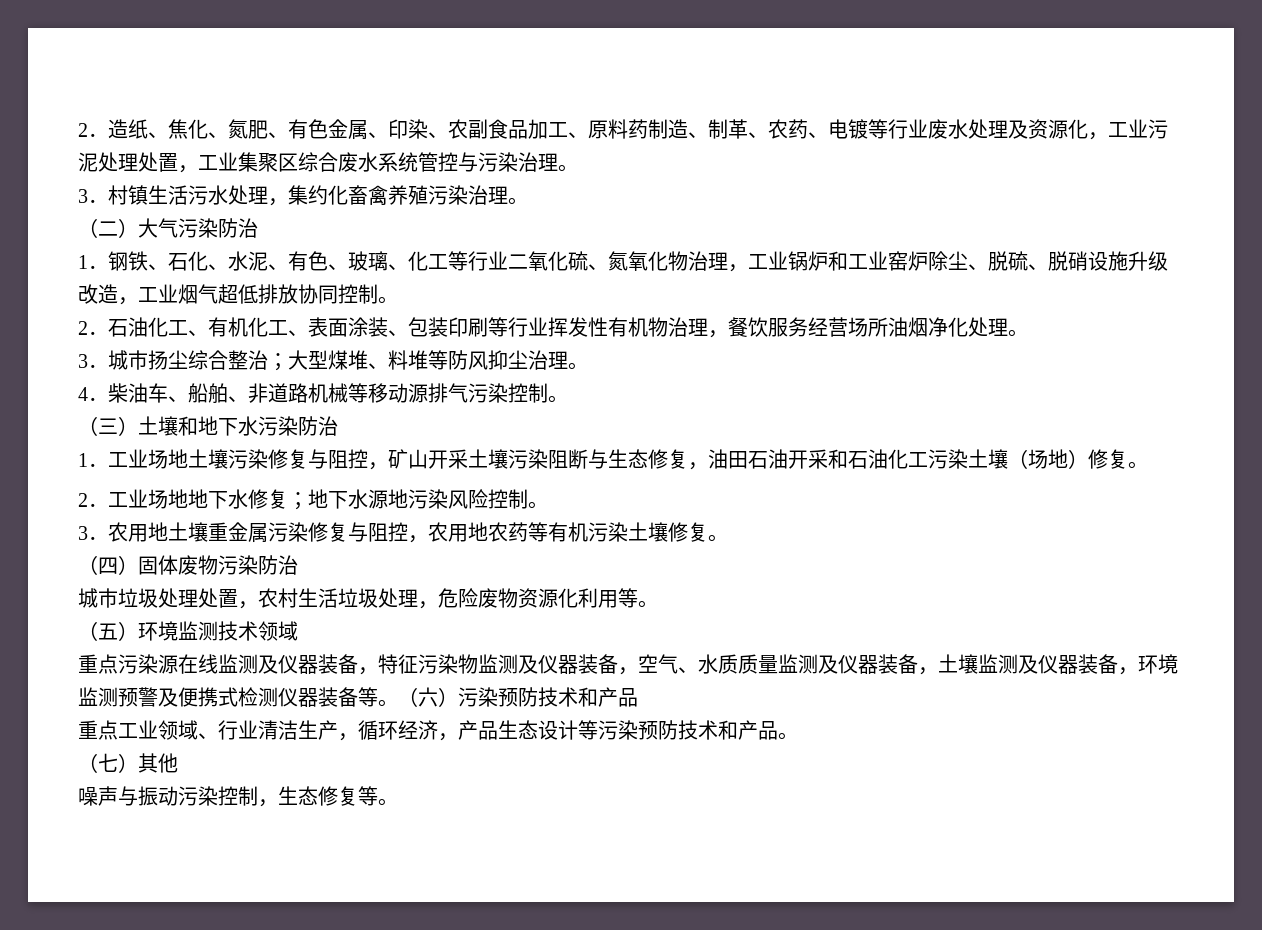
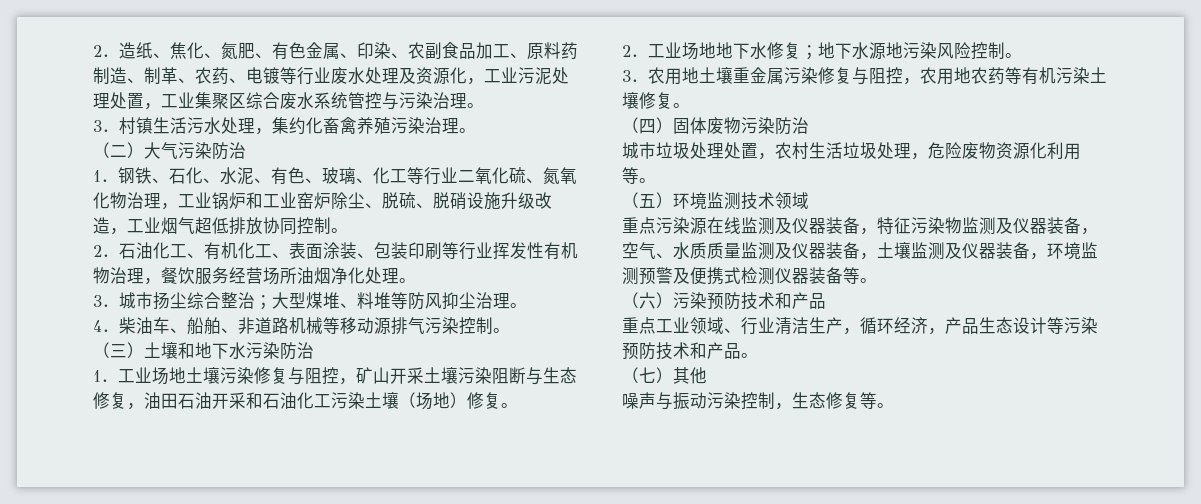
- 重点污染源在线监测及仪器装备，特征污染物监测及仪器装备，空气、水质质量监测及仪器装备，土壤监测及仪器装备，环境监测预警及便携式检测仪器装备等。（六）污染预防技术和产品
+ 重点污染源在线监测及仪器装备，特征污染物监测及仪器装备，空气、水质质量监测及仪器装备，土壤监测及仪器装备，环境监测预警及便携式检测仪器装备等。
+ （六）污染预防技术和产品

